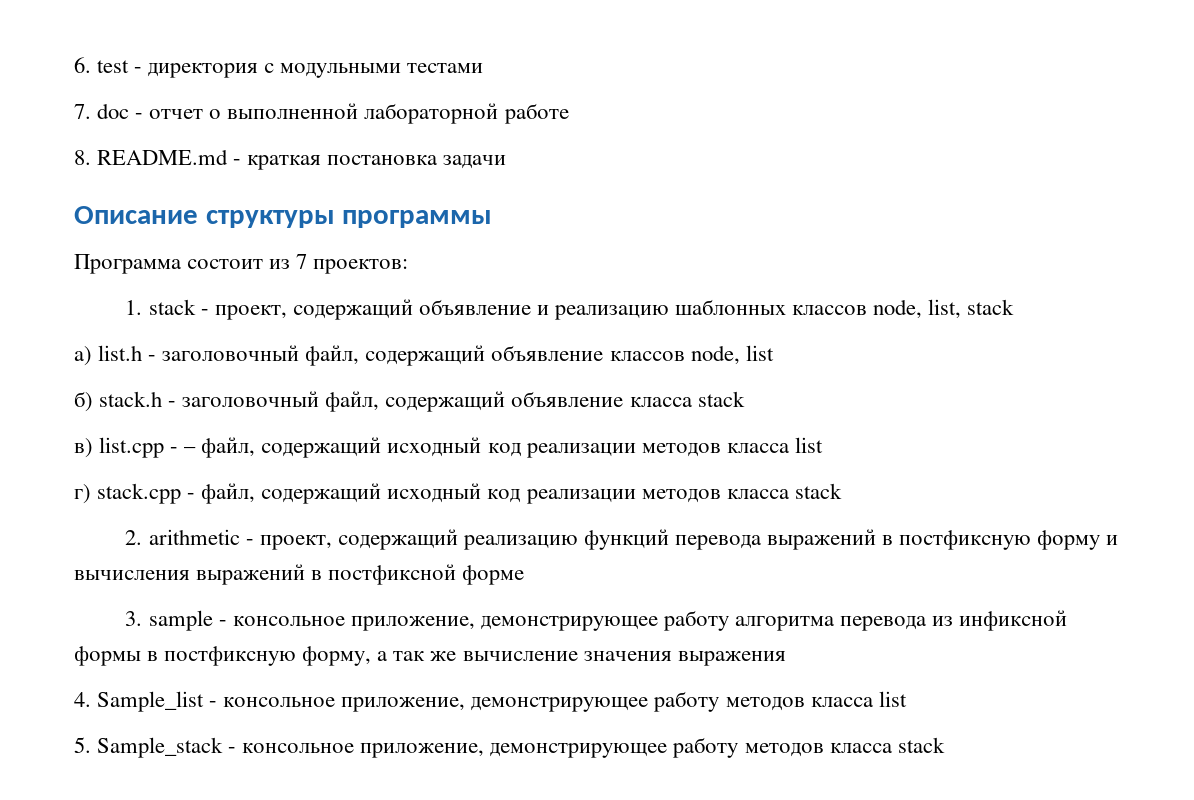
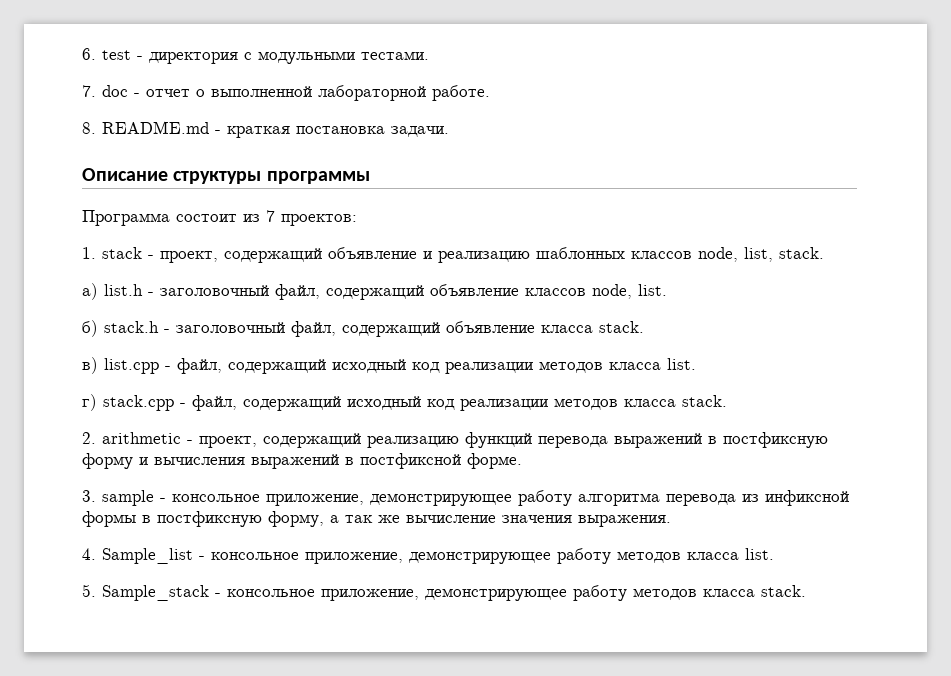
- 6. test - директория с модульными тестами
+ 6. test - директория с модульными тестами.
- 7. doc - отчет о выполненной лабораторной работе
+ 7. doc - отчет о выполненной лабораторной работе.
- 8. README.md - краткая постановка задачи
+ 8. README.md - краткая постановка задачи.
- 1. stack - проект, содержащий объявление и реализацию шаблонных классов node, list, stack
+ 1. stack - проект, содержащий объявление и реализацию шаблонных классов node, list, stack.
- a) list.h - заголовочный файл, содержащий объявление классов node, list
+ a) list.h - заголовочный файл, содержащий объявление классов node, list.
- б) stack.h - заголовочный файл, содержащий объявление класса stack
+ б) stack.h - заголовочный файл, содержащий объявление класса stack.
- в) list.cpp - – файл, содержащий исходный код реализации методов класса list
+ в) list.cpp - файл, содержащий исходный код реализации методов класса list.
- г) stack.cpp - файл, содержащий исходный код реализации методов класса stack
+ г) stack.cpp - файл, содержащий исходный код реализации методов класса stack.
- 2. arithmetic - проект, содержащий реализацию функций перевода выражений в постфиксную форму и вычисления выражений в постфиксной форме
+ 2. arithmetic - проект, содержащий реализацию функций перевода выражений в постфиксную форму и вычисления выражений в постфиксной форме.
- 3. sample - консольное приложение, демонстрирующее работу алгоритма перевода из инфиксной формы в постфиксную форму, а так же вычисление значения выражения
+ 3. sample - консольное приложение, демонстрирующее работу алгоритма перевода из инфиксной формы в постфиксную форму, а так же вычисление значения выражения.
- 4. Sample_list - консольное приложение, демонстрирующее работу методов класса list
+ 4. Sample_list - консольное приложение, демонстрирующее работу методов класса list.
- 5. Sample_stack - консольное приложение, демонстрирующее работу методов класса stack
+ 5. Sample_stack - консольное приложение, демонстрирующее работу методов класса stack.

